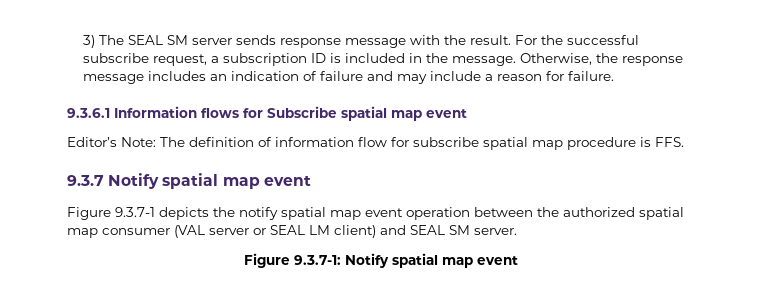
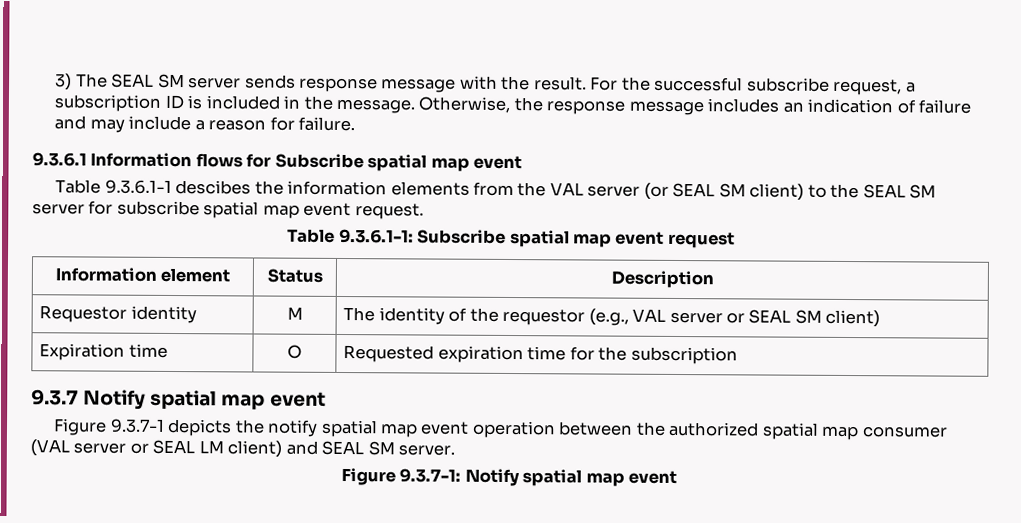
- Editor’s Note: The definition of information flow for subscribe spatial map procedure is FFS.
+ Table 9.3.6.1-1 descibes the information elements from the VAL server (or SEAL SM client) to the SEAL SM server for subscribe spatial map event request.
+ Table 9.3.6.1-1: Subscribe spatial map event request
+ Information element | Status | Description
+ Requestor identity | M | The identity of the requestor (e.g., VAL server or SEAL SM client)
+ Expiration time | O | Requested expiration time for the subscription

